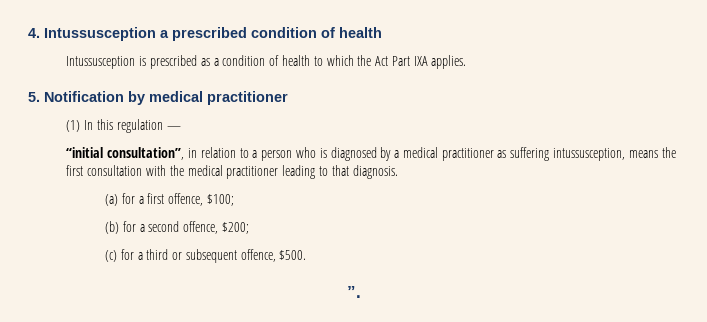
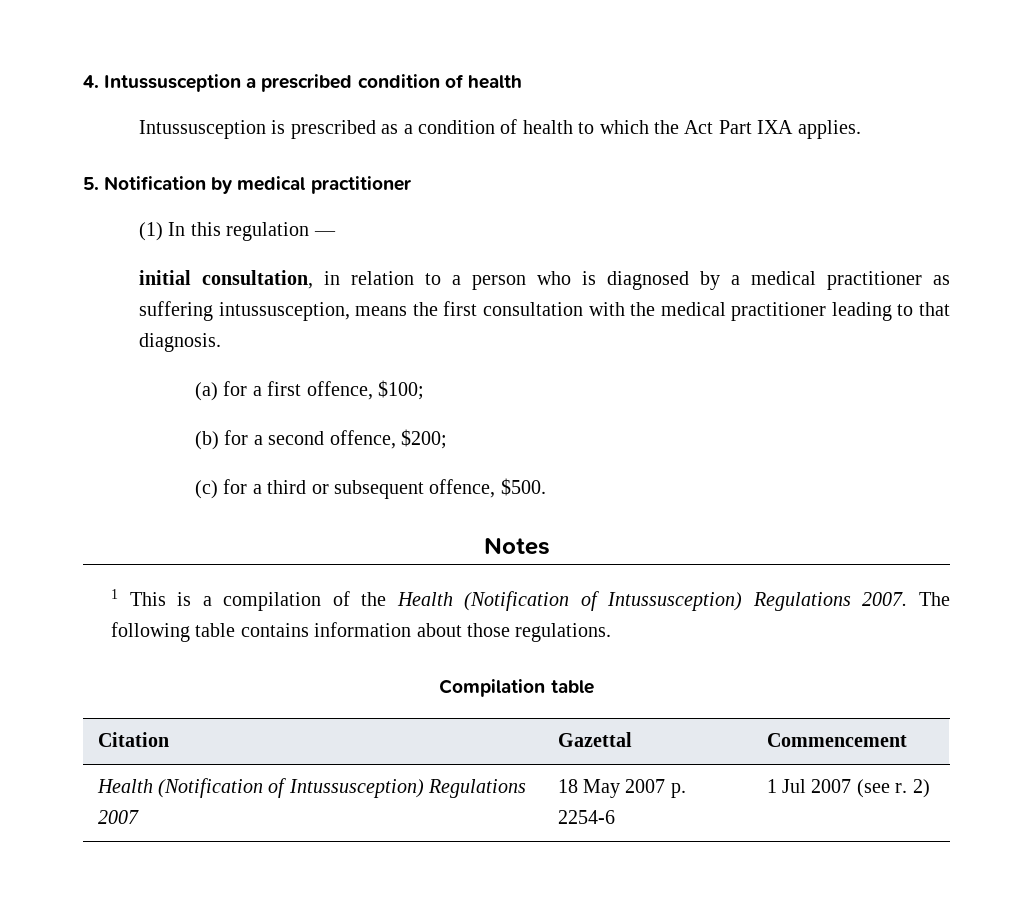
- “initial consultation”, in relation to a person who is diagnosed by a medical practitioner as suffering intussusception, means the first consultation with the medical practitioner leading to that diagnosis.
+ initial consultation, in relation to a person who is diagnosed by a medical practitioner as suffering intussusception, means the first consultation with the medical practitioner leading to that diagnosis.
- ”.
+ Notes
+ 1 This is a compilation of the Health (Notification of Intussusception) Regulations 2007. The following table contains information about those regulations.
+ Compilation table
+ Citation | Gazettal | Commencement
+ Health (Notification of Intussusception) Regulations 2007 | 18 May 2007 p. 2254-6 | 1 Jul 2007 (see r. 2)

